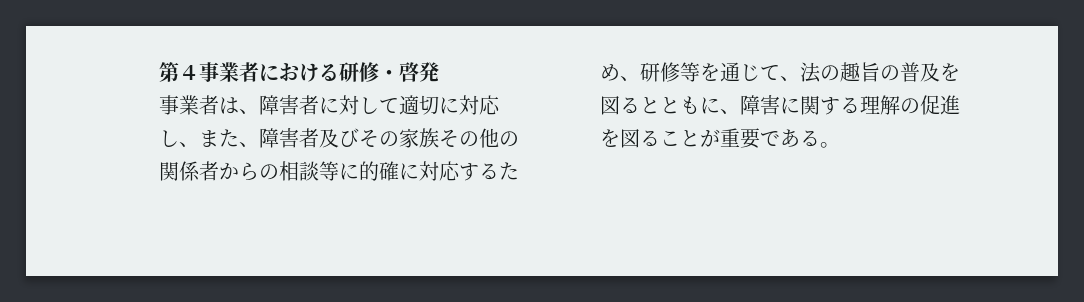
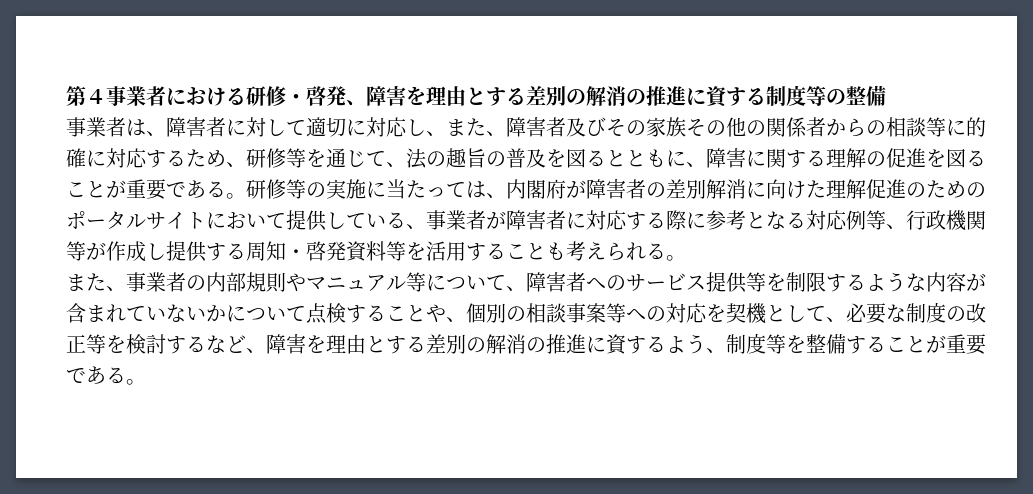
- 第４事業者における研修・啓発
+ 第４事業者における研修・啓発、障害を理由とする差別の解消の推進に資する制度等の整備
+ 研修等の実施に当たっては、内閣府が障害者の差別解消に向けた理解促進のためのポータルサイトにおいて提供している、事業者が障害者に対応する際に参考となる対応例等、行政機関等が作成し提供する周知・啓発資料等を活用することも考えられる。
+ また、事業者の内部規則やマニュアル等について、障害者へのサービス提供等を制限するような内容が含まれていないかについて点検することや、個別の相談事案等への対応を契機として、必要な制度の改正等を検討するなど、障害を理由とする差別の解消の推進に資するよう、制度等を整備することが重要である。

